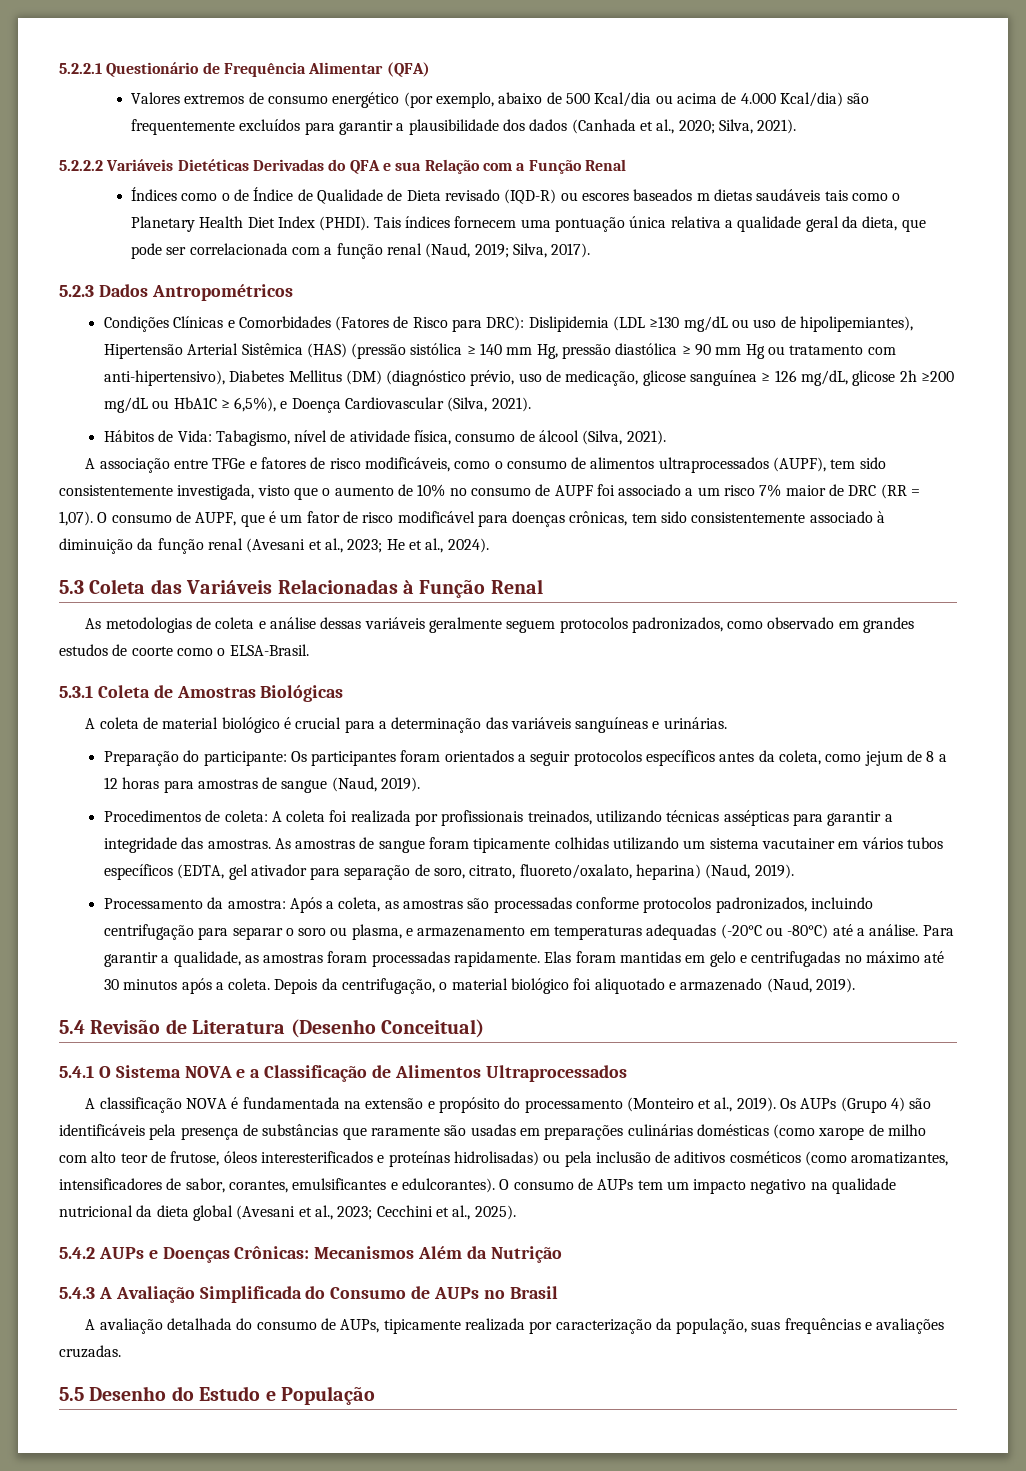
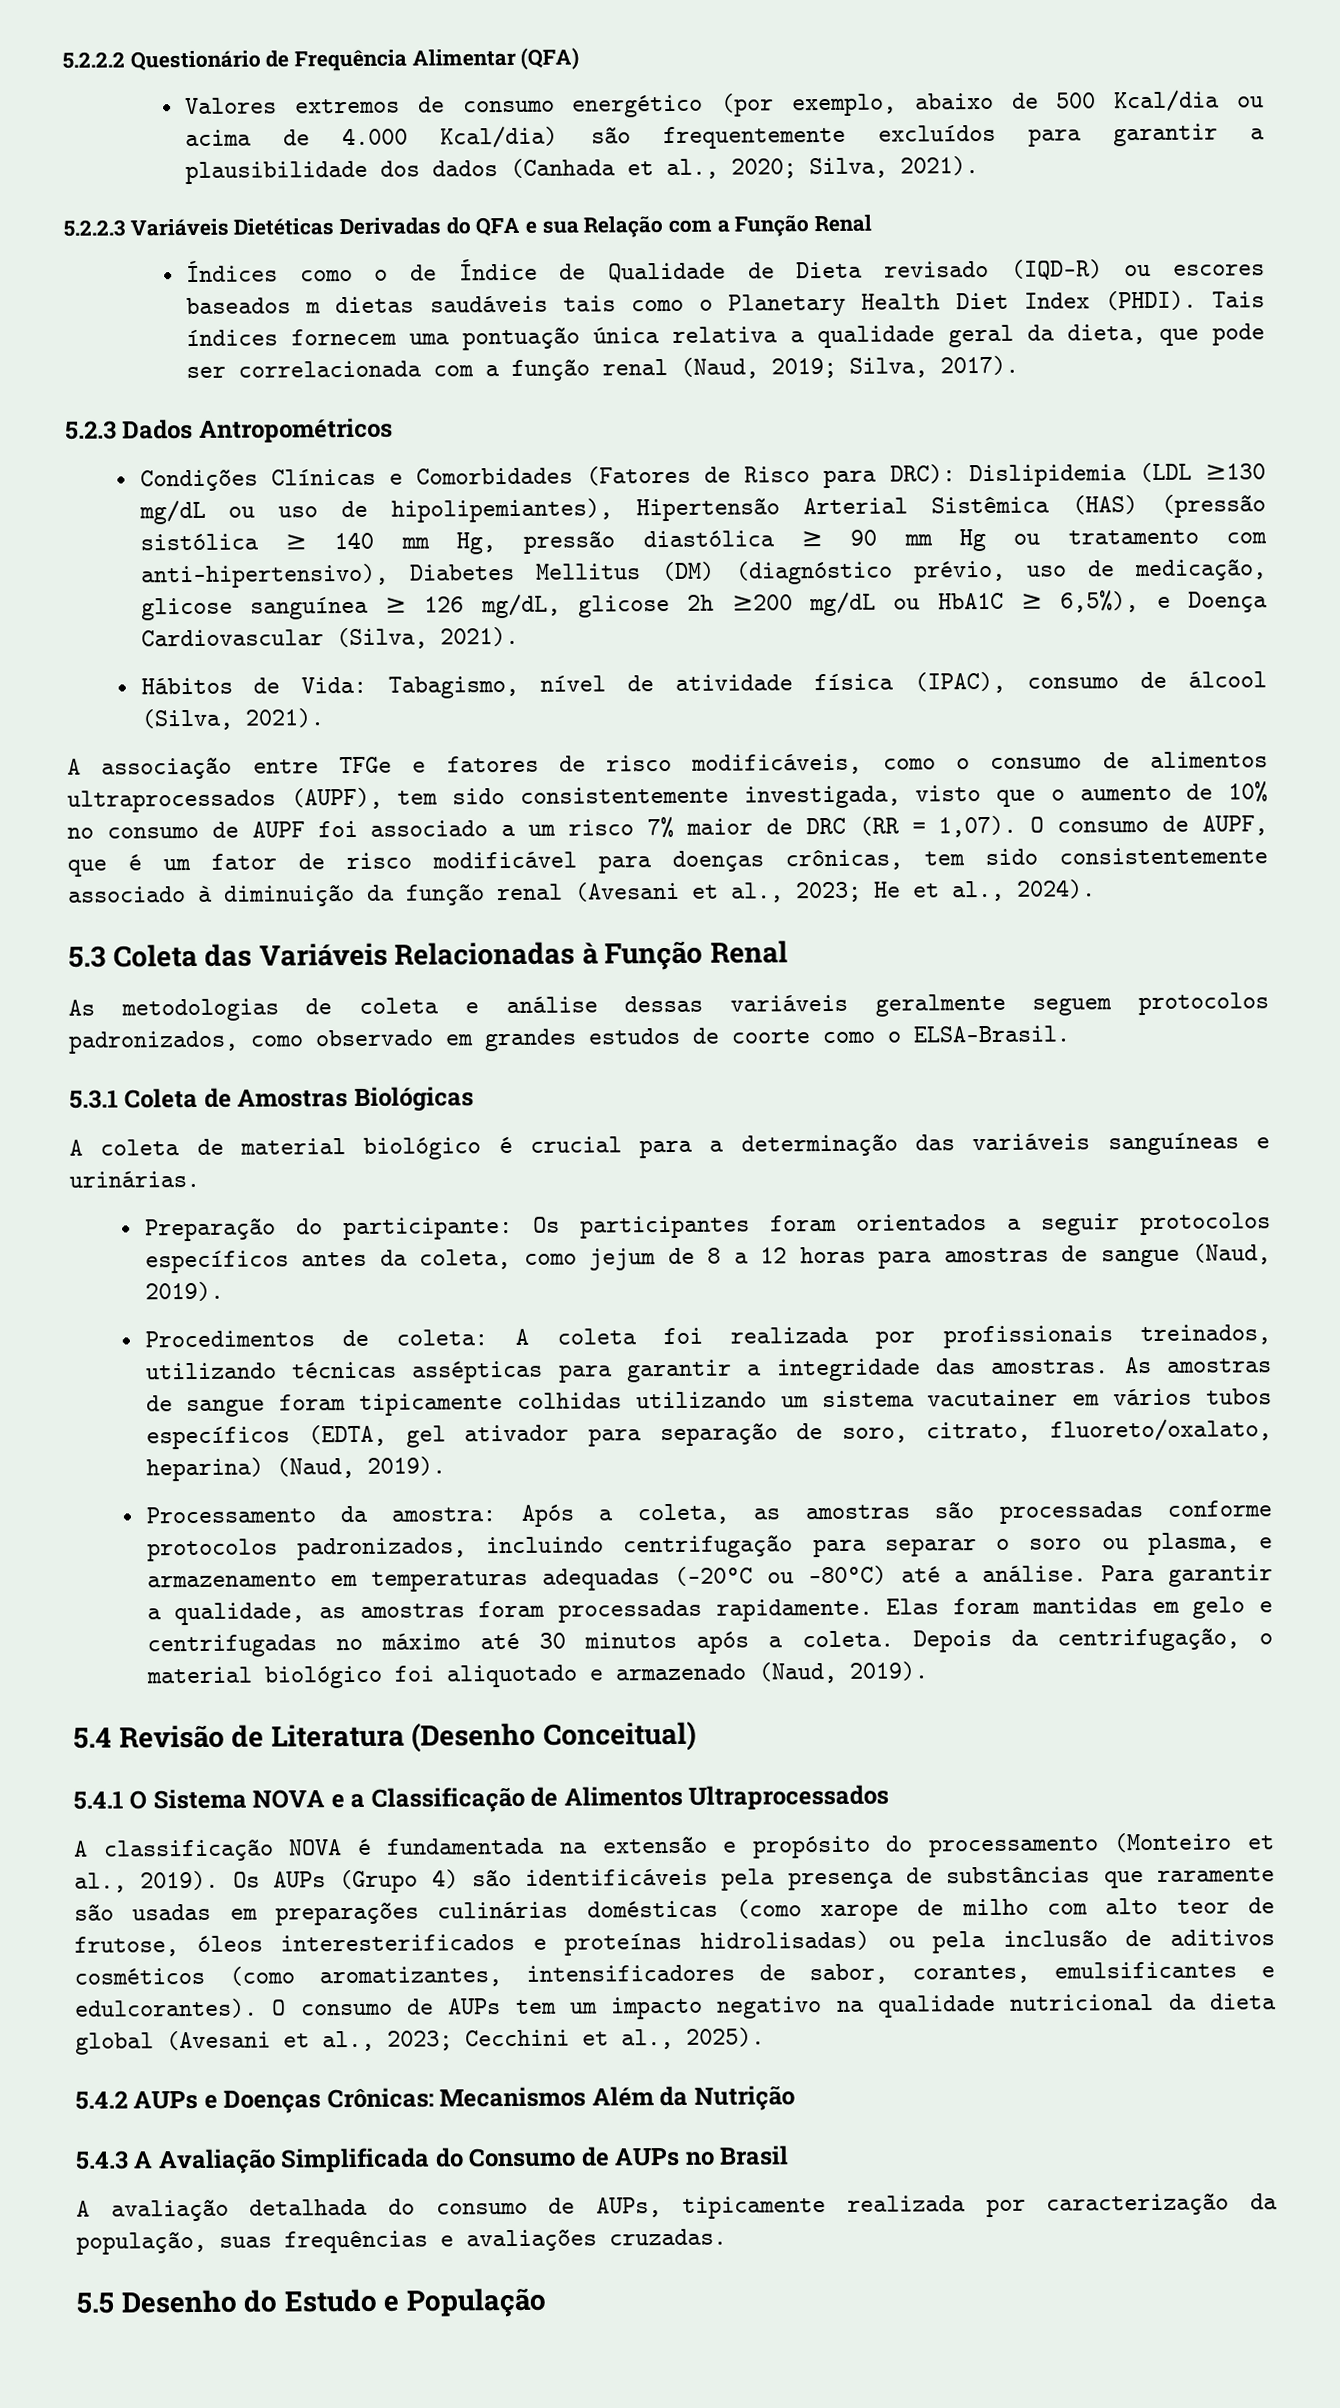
- 5.2.2.1 Questionário de Frequência Alimentar (QFA)
+ 5.2.2.2 Questionário de Frequência Alimentar (QFA)
- 5.2.2.2 Variáveis Dietéticas Derivadas do QFA e sua Relação com a Função Renal
+ 5.2.2.3 Variáveis Dietéticas Derivadas do QFA e sua Relação com a Função Renal
- Hábitos de Vida: Tabagismo, nível de atividade física, consumo de álcool (Silva, 2021).
+ Hábitos de Vida: Tabagismo, nível de atividade física (IPAC), consumo de álcool (Silva, 2021).

